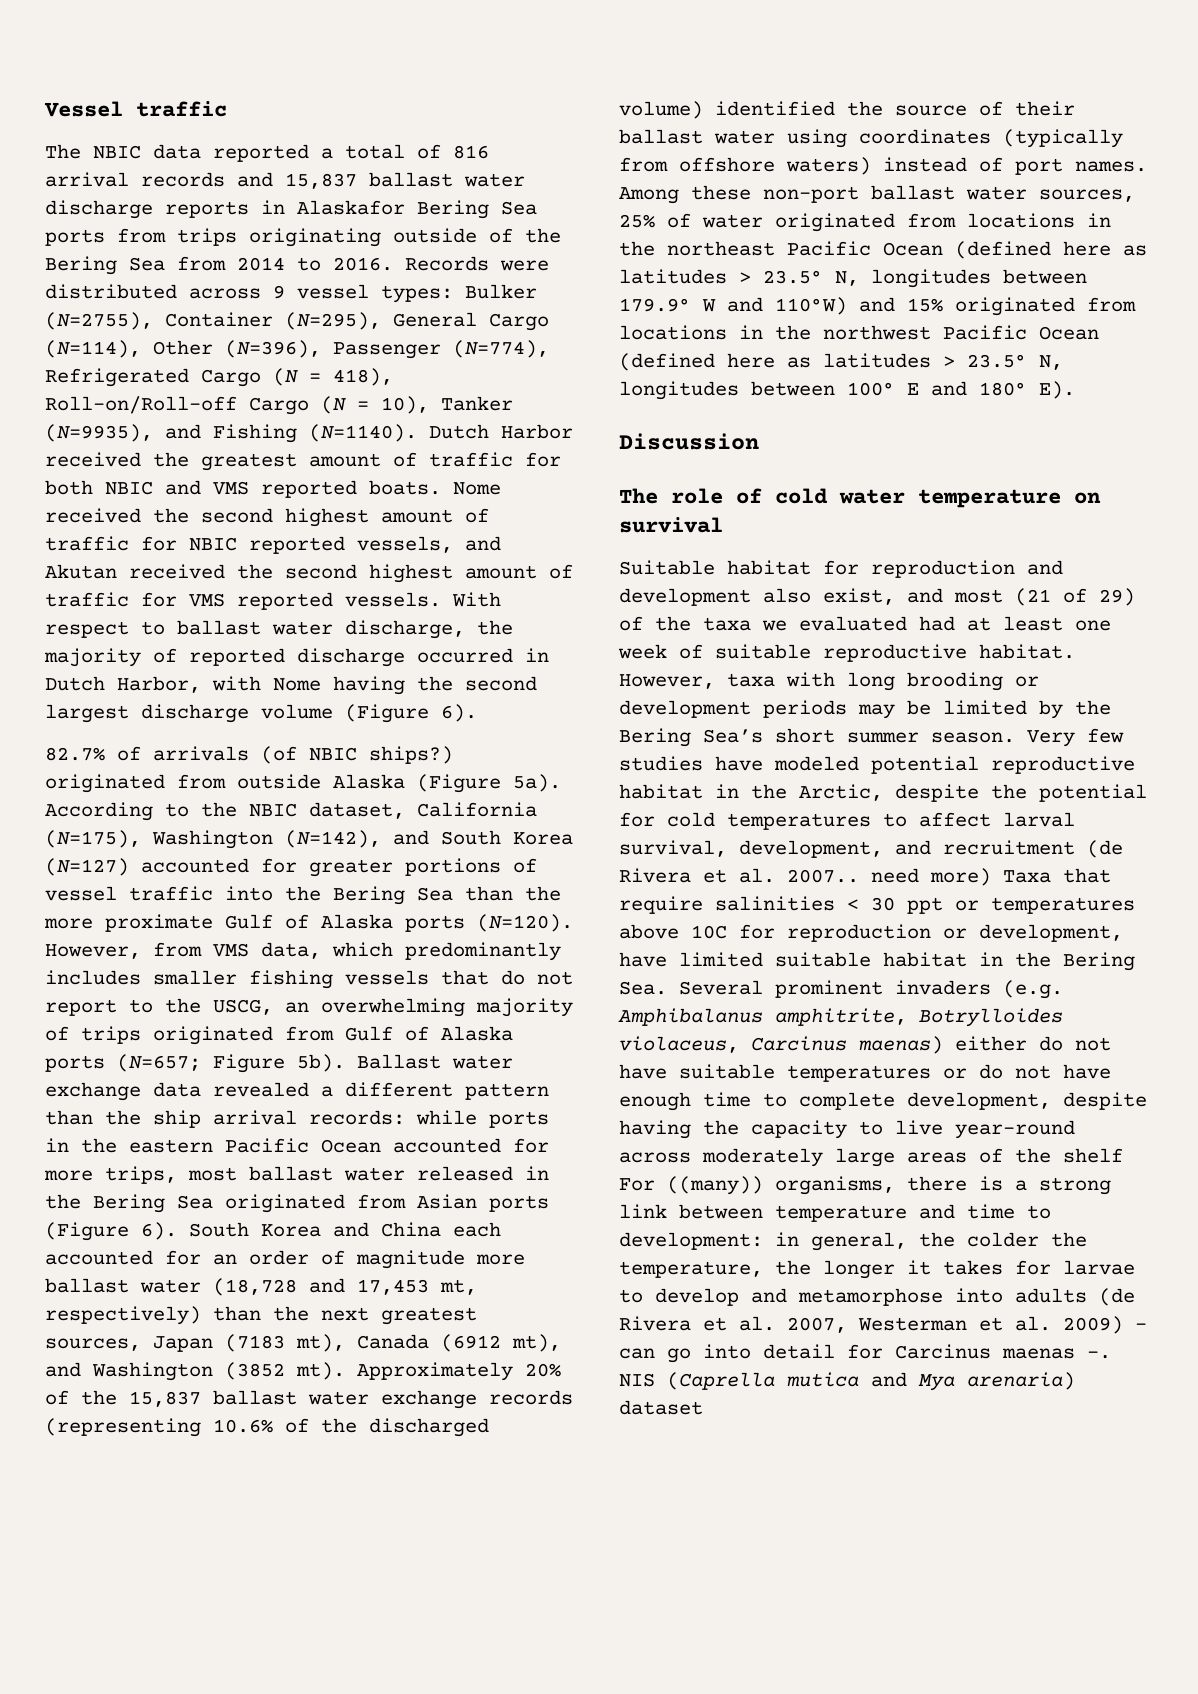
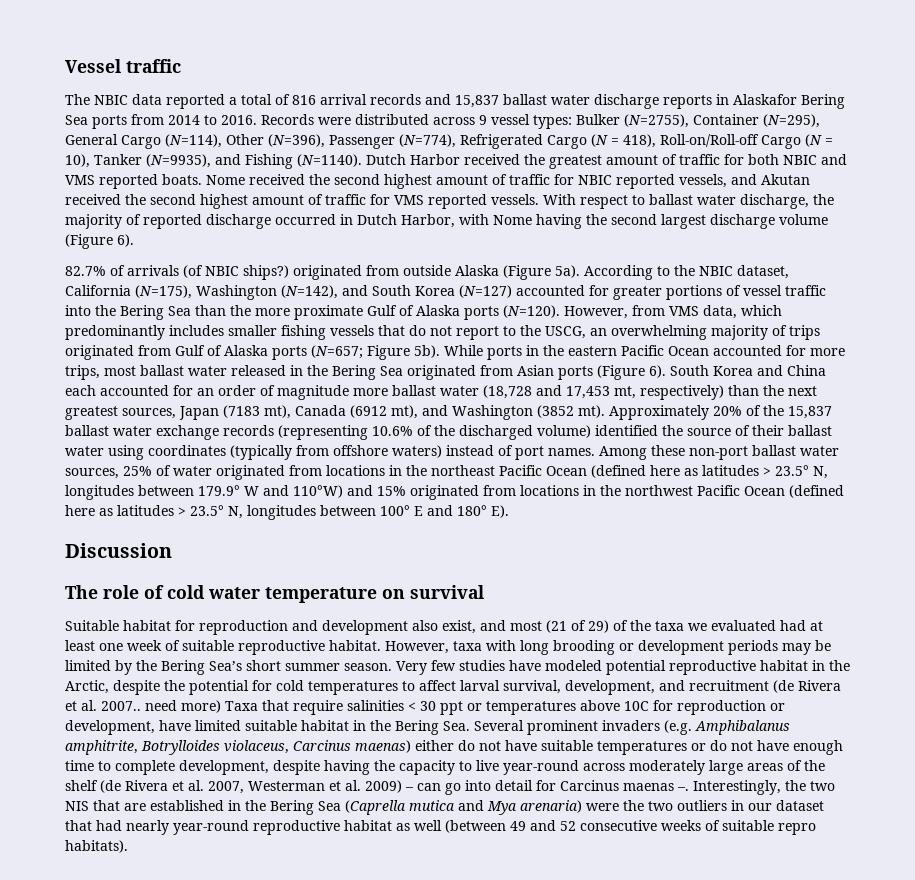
- The NBIC data reported a total of 816 arrival records and 15,837 ballast water discharge reports in Alaskafor Bering Sea ports from trips originating outside of the Bering Sea from 2014 to 2016.
+ The NBIC data reported a total of 816 arrival records and 15,837 ballast water discharge reports in Alaskafor Bering Sea ports from 2014 to 2016.
- Ballast water exchange data revealed a different pattern than the ship arrival records: while ports in the eastern Pacific Ocean accounted for more trips, most ballast water released in the Bering Sea originated from Asian ports (Figure 6).
+ While ports in the eastern Pacific Ocean accounted for more trips, most ballast water released in the Bering Sea originated from Asian ports (Figure 6).
- Very few studies have modeled potential reproductive habitat in the Arctic, despite the potential for cold temperatures to affect larval survival, development, and recruitment (de Rivera et al. 2007.. need more) Taxa that require salinities < 30 ppt or temperatures above 10C for reproduction or development, have limited suitable habitat in the Bering Sea. Several prominent invaders (e.g. Amphibalanus amphitrite, Botrylloides violaceus, Carcinus maenas) either do not have suitable temperatures or do not have enough time to complete development, despite having the capacity to live year-round across moderately large areas of the shelf For ((many)) organisms, there is a strong link between temperature and time to development: in general, the colder the temperature, the longer it takes for larvae to develop and metamorphose into adults (de Rivera et al. 2007, Westerman et al. 2009) – can go into detail for Carcinus maenas –.
+ Very few studies have modeled potential reproductive habitat in the Arctic, despite the potential for cold temperatures to affect larval survival, development, and recruitment (de Rivera et al. 2007.. need more) Taxa that require salinities < 30 ppt or temperatures above 10C for reproduction or development, have limited suitable habitat in the Bering Sea. Several prominent invaders (e.g. Amphibalanus amphitrite, Botrylloides violaceus, Carcinus maenas) either do not have suitable temperatures or do not have enough time to complete development, despite having the capacity to live year-round across moderately large areas of the shelf (de Rivera et al. 2007, Westerman et al. 2009) – can go into detail for Carcinus maenas –.
- NIS (Caprella mutica and Mya arenaria) dataset
+ Interestingly, the two NIS that are established in the Bering Sea (Caprella mutica and Mya arenaria) were the two outliers in our dataset that had nearly year-round reproductive habitat as well (between 49 and 52 consecutive weeks of suitable repro habitats).

